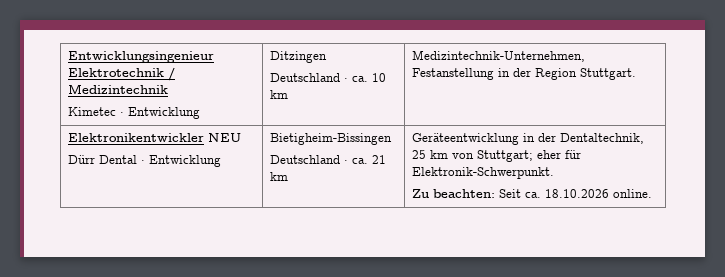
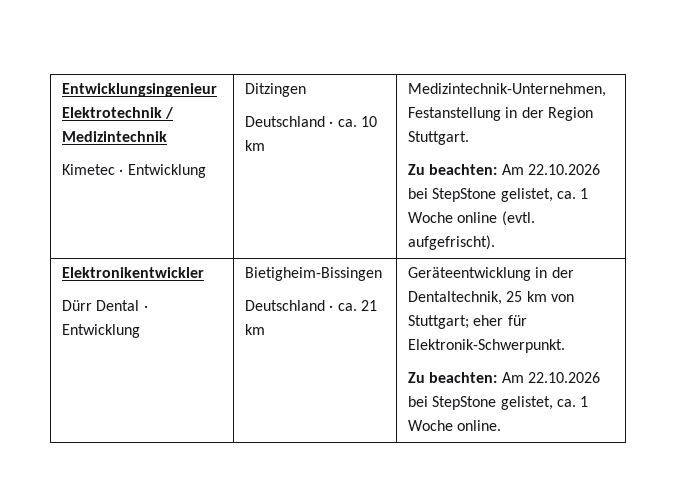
  Entwicklungsingenieur Elektrotechnik / Medizintechnik
  Kimetec · Entwicklung | Ditzingen
  Deutschland · ca. 10 km | Medizintechnik-Unternehmen, Festanstellung in der Region Stuttgart.
+ Zu beachten: Am 22.10.2026 bei StepStone gelistet, ca. 1 Woche online (evtl. aufgefrischt).
- Elektronikentwickler NEU
+ Elektronikentwickler
  Dürr Dental · Entwicklung | Bietigheim-Bissingen
  Deutschland · ca. 21 km | Geräteentwicklung in der Dentaltechnik, 25 km von Stuttgart; eher für Elektronik-Schwerpunkt.
- Zu beachten: Seit ca. 18.10.2026 online.
+ Zu beachten: Am 22.10.2026 bei StepStone gelistet, ca. 1 Woche online.

